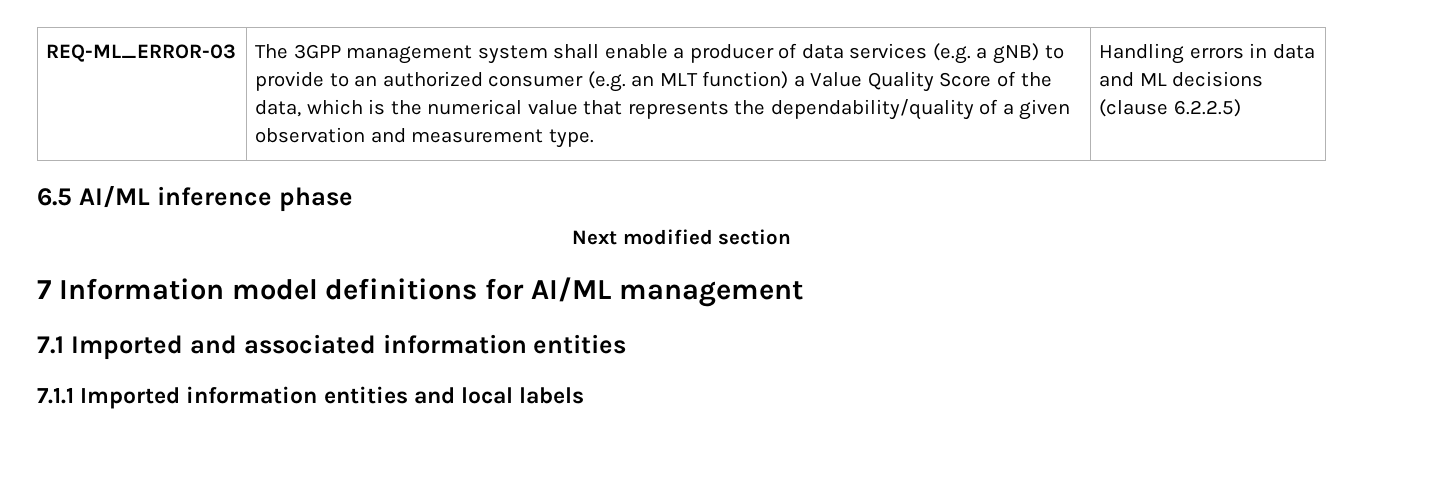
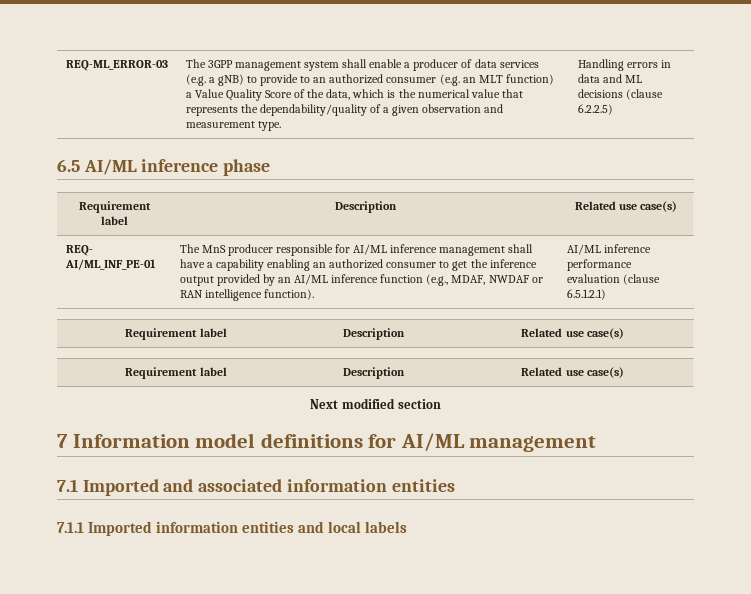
  6.5 AI/ML inference phase
+ Requirement label | Description | Related use case(s)
+ REQ- AI/ML_INF_PE-01 | The MnS producer responsible for AI/ML inference management shall have a capability enabling an authorized consumer to get the inference output provided by an AI/ML inference function (e.g., MDAF, NWDAF or RAN intelligence function). | AI/ML inference performance evaluation (clause 6.5.1.2.1)
+ Requirement label | Description | Related use case(s)
+ Requirement label | Description | Related use case(s)

